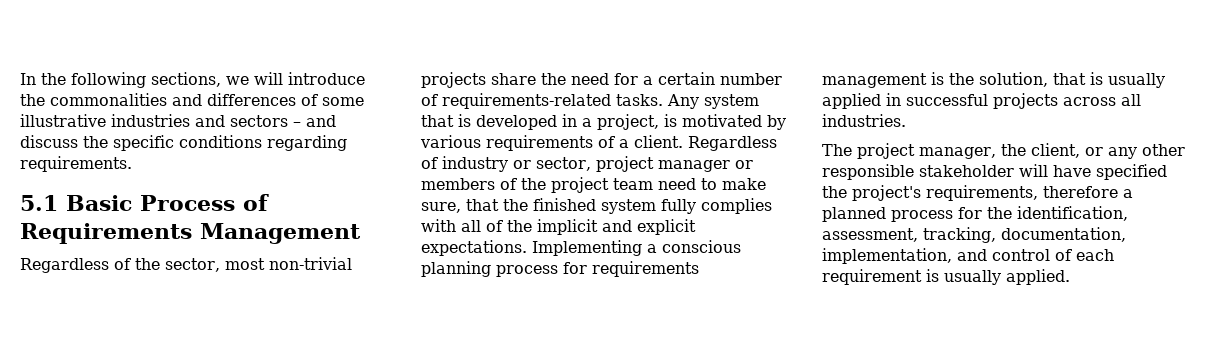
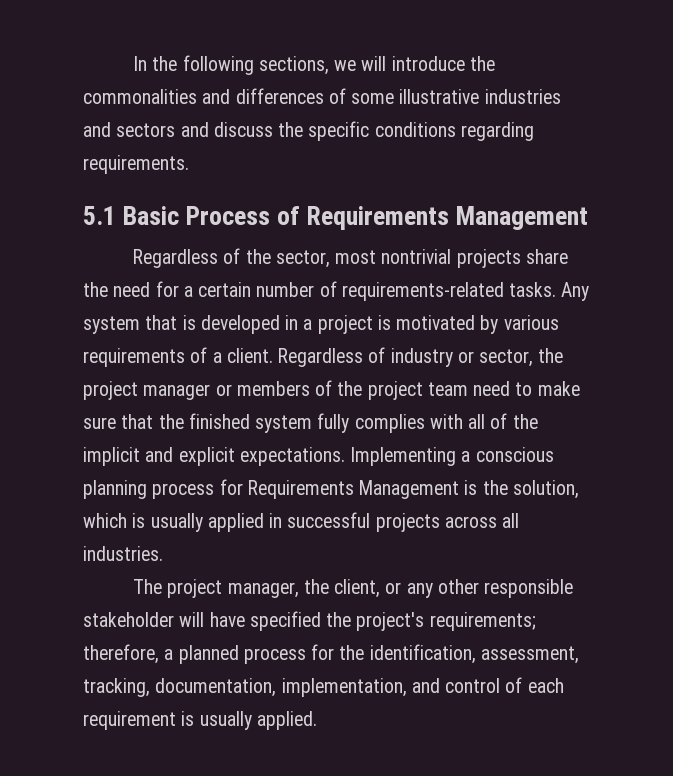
- In the following sections, we will introduce the commonalities and differences of some illustrative industries and sectors – and discuss the specific conditions regarding requirements.
+ In the following sections, we will introduce the commonalities and differences of some illustrative industries and sectors and discuss the specific conditions regarding requirements.
- Regardless of the sector, most non-trivial projects share the need for a certain number of requirements-related tasks.
+ Regardless of the sector, most nontrivial projects share the need for a certain number of requirements-related tasks.
- Any system that is developed in a project, is motivated by various requirements of a client.
+ Any system that is developed in a project is motivated by various requirements of a client.
- Regardless of industry or sector, project manager or members of the project team need to make sure, that the finished system fully complies with all of the implicit and explicit expectations.
+ Regardless of industry or sector, the project manager or members of the project team need to make sure that the finished system fully complies with all of the implicit and explicit expectations.
- Implementing a conscious planning process for requirements management is the solution, that is usually applied in successful projects across all industries.
+ Implementing a conscious planning process for Requirements Management is the solution, which is usually applied in successful projects across all industries.
- The project manager, the client, or any other responsible stakeholder will have specified the project's requirements, therefore a planned process for the identification, assessment, tracking, documentation, implementation, and control of each requirement is usually applied.
+ The project manager, the client, or any other responsible stakeholder will have specified the project's requirements; therefore, a planned process for the identification, assessment, tracking, documentation, implementation, and control of each requirement is usually applied.

